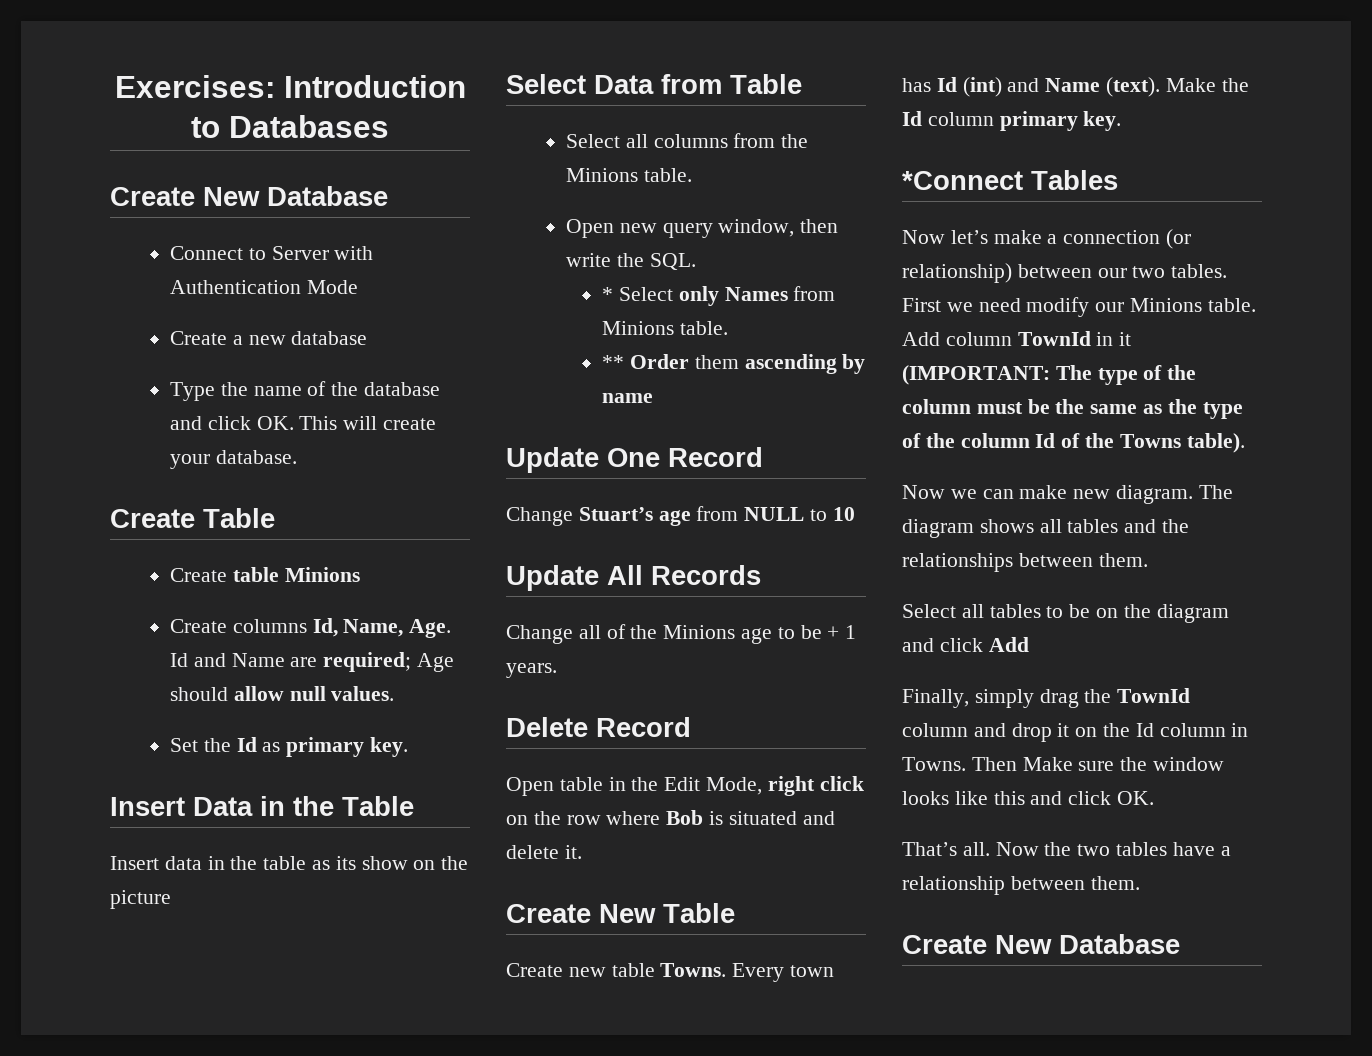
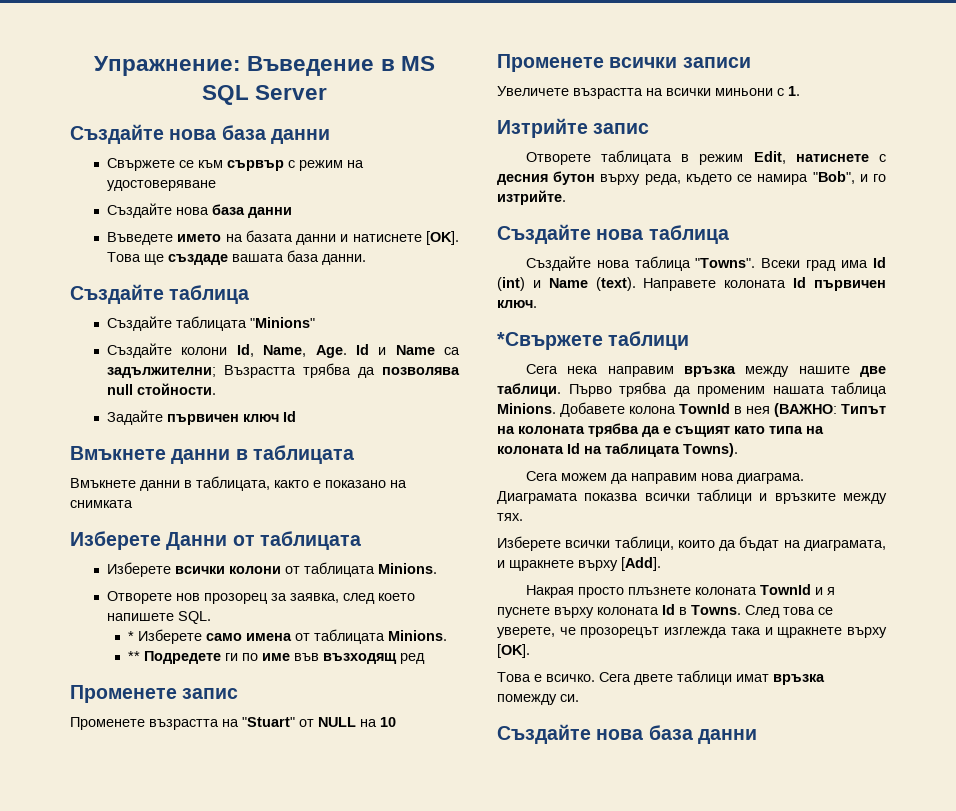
- Exercises: Introduction to Databases
- Create New Database
- Connect to Server with Authentication Mode
- Create a new database
- Type the name of the database and click OK. This will create your database.
- Create Table
- Create table Minions
- Create columns Id, Name, Age. Id and Name are required; Age should allow null values.
- Set the Id as primary key.
- Insert Data in the Table
- Insert data in the table as its show on the picture
- Select Data from Table
- Select all columns from the Minions table.
- Open new query window, then write the SQL.
- * Select only Names from Minions table.
- ** Order them ascending by name
- Update One Record
- Change Stuart’s age from NULL to 10
- Update All Records
- Change all of the Minions age to be + 1 years.
- Delete Record
- Open table in the Edit Mode, right click on the row where Bob is situated and delete it.
- Create New Table
- Create new table Towns. Every town has Id (int) and Name (text).
+ Упражнение: Въведение в MS SQL Server
+ Създайте нова база данни
+ Свържете се към сървър с режим на удостоверяване
+ Създайте нова база данни
+ Въведете името на базата данни и натиснете [OK]. Това ще създаде вашата база данни.
+ Създайте таблица
+ Създайте таблицата "Minions"
+ Създайте колони Id, Name, Age. Id и Name са задължителни; Възрастта трябва да позволява null стойности.
+ Задайте първичен ключ Id
+ Вмъкнете данни в таблицата
+ Вмъкнете данни в таблицата, както е показано на снимката
+ Изберете Данни от таблицата
+ Изберете всички колони от таблицата Minions.
+ Отворете нов прозорец за заявка, след което напишете SQL.
+ * Изберете само имена от таблицата Minions.
+ ** Подредете ги по име във възходящ ред
+ Променете запис
+ Променете възрастта на "Stuart" от NULL на 10
+ Променете всички записи
+ Увеличете възрастта на всички миньони с 1.
+ Изтрийте запис
+ Отворете таблицата в режим Edit, натиснете с десния бутон върху реда, където се намира "Bob", и го изтрийте.
+ Създайте нова таблица
+ Създайте нова таблица "Towns". Всеки град има Id (int) и Name (text).
- Make the Id column primary key.
- *Connect Tables
- Now let’s make a connection (or relationship) between our two tables. First we need modify our Minions table. Add column TownId in it (IMPORTANT: The type of the column must be the same as the type of the column Id of the Towns table).
- Now we can make new diagram. The diagram shows all tables and the relationships between them.
- Select all tables to be on the diagram and click Add
- Finally, simply drag the TownId column and drop it on the Id column in Towns. Then Make sure the window looks like this and click OK.
- That’s all. Now the two tables have a relationship between them.
- Create New Database
+ Направете колоната Id първичен ключ.
+ *Свържете таблици
+ Сега нека направим връзка между нашите две таблици. Първо трябва да променим нашата таблица Minions. Добавете колона TownId в нея (ВАЖНО: Типът на колоната трябва да е същият като типа на колоната Id на таблицата Towns).
+ Сега можем да направим нова диаграма. Диаграмата показва всички таблици и връзките между тях.
+ Изберете всички таблици, които да бъдат на диаграмата, и щракнете върху [Add].
+ Накрая просто плъзнете колоната TownId и я пуснете върху колоната Id в Towns. След това се уверете, че прозорецът изглежда така и щракнете върху [OK].
+ Това е всичко. Сега двете таблици имат връзка помежду си.
+ Създайте нова база данни

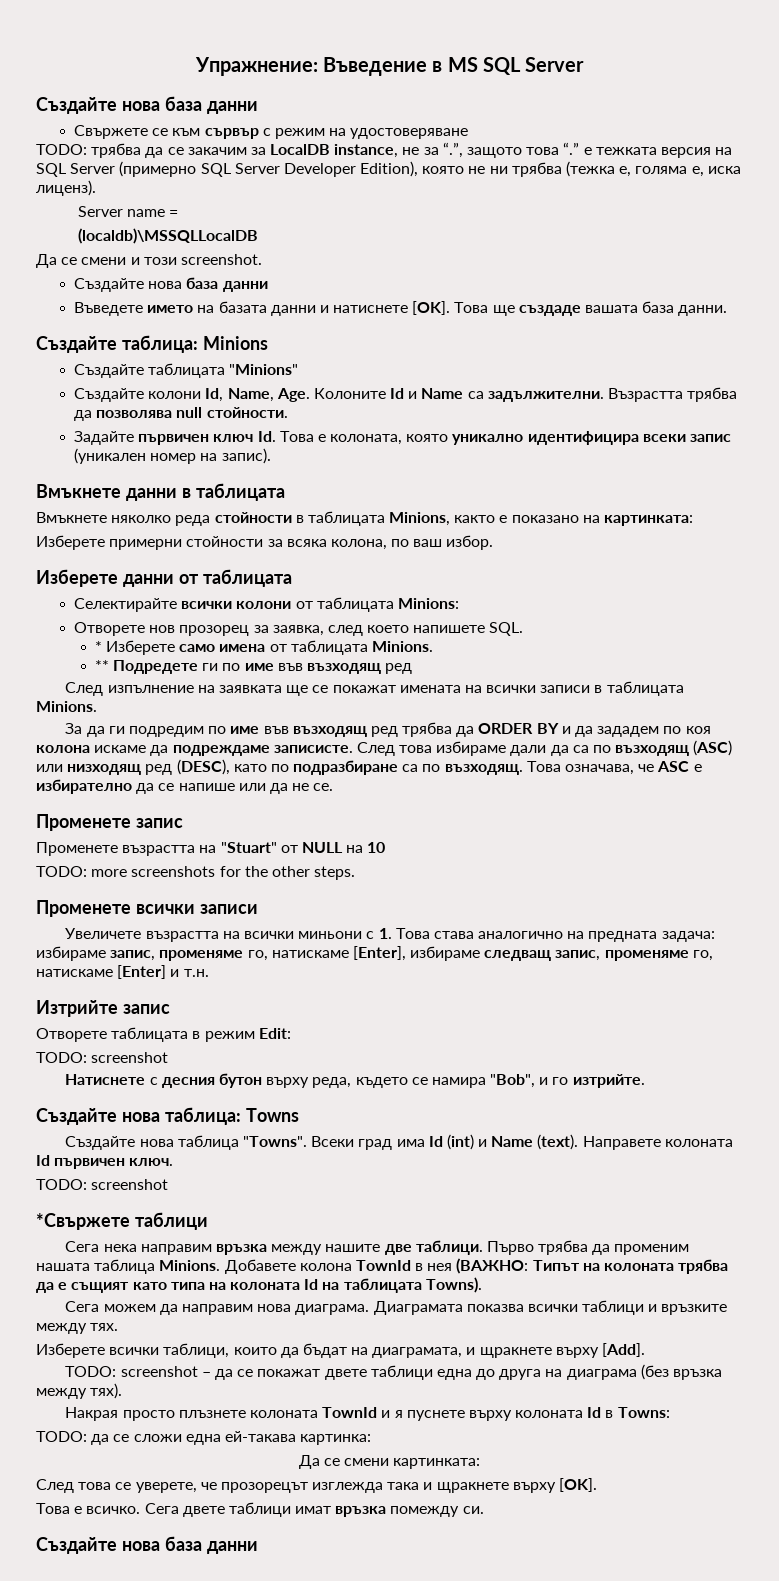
+ TODO: трябва да се закачим за LocalDB instance, не за “.”, защото това “.” е тежката версия на SQL Server (примерно SQL Server Developer Edition), която не ни трябва (тежка е, голяма е, иска лиценз).
+ Server name =
+ (localdb)\MSSQLLocalDB
+ Да се смени и този screenshot.
- Създайте таблица
+ Създайте таблица: Minions
- Създайте колони Id, Name, Age. Id и Name са задължителни; Възрастта трябва да позволява null стойности.
+ Създайте колони Id, Name, Age. Колоните Id и Name са задължителни. Възрастта трябва да позволява null стойности.
- Задайте първичен ключ Id
+ Задайте първичен ключ Id. Това е колоната, която уникално идентифицира всеки запис (уникален номер на запис).
- Вмъкнете данни в таблицата, както е показано на снимката
- Изберете Данни от таблицата
+ Вмъкнете няколко реда стойности в таблицата Minions, както е показано на картинката:
+ Изберете примерни стойности за всяка колона, по ваш избор.
+ Изберете данни от таблицата
- Изберете всички колони от таблицата Minions.
+ Селектирайте всички колони от таблицата Minions:
+ След изпълнение на заявката ще се покажат имената на всички записи в таблицата Minions.
+ За да ги подредим по име във възходящ ред трябва да ORDER BY и да зададем по коя колона искаме да подреждаме записисте. След това избираме дали да са по възходящ (ASC) или низходящ ред (DESC), като по подразбиране са по възходящ. Това означава, че ASC е избирателно да се напише или да не се.
+ TODO: more screenshots for the other steps.
- Увеличете възрастта на всички миньони с 1.
+ Увеличете възрастта на всички миньони с 1. Това става аналогично на предната задача: избираме запис, променяме го, натискаме [Enter], избираме следващ запис, променяме го, натискаме [Enter] и т.н.
- Отворете таблицата в режим Edit, натиснете с десния бутон върху реда, където се намира "Bob", и го изтрийте.
- Създайте нова таблица
+ Отворете таблицата в режим Edit:
+ TODO: screenshot
+ Натиснете с десния бутон върху реда, където се намира "Bob", и го изтрийте.
+ Създайте нова таблица: Towns
  Направете колоната Id първичен ключ.
+ TODO: screenshot
+ TODO: screenshot – да се покажат двете таблици една до друга на диаграма (без връзка между тях).
- Накрая просто плъзнете колоната TownId и я пуснете върху колоната Id в Towns. След това се уверете, че прозорецът изглежда така и щракнете върху [OK].
+ Накрая просто плъзнете колоната TownId и я пуснете върху колоната Id в Towns:
+ TODO: да се сложи една ей-такава картинка:
+ Да се смени картинката:
+ След това се уверете, че прозорецът изглежда така и щракнете върху [OK].

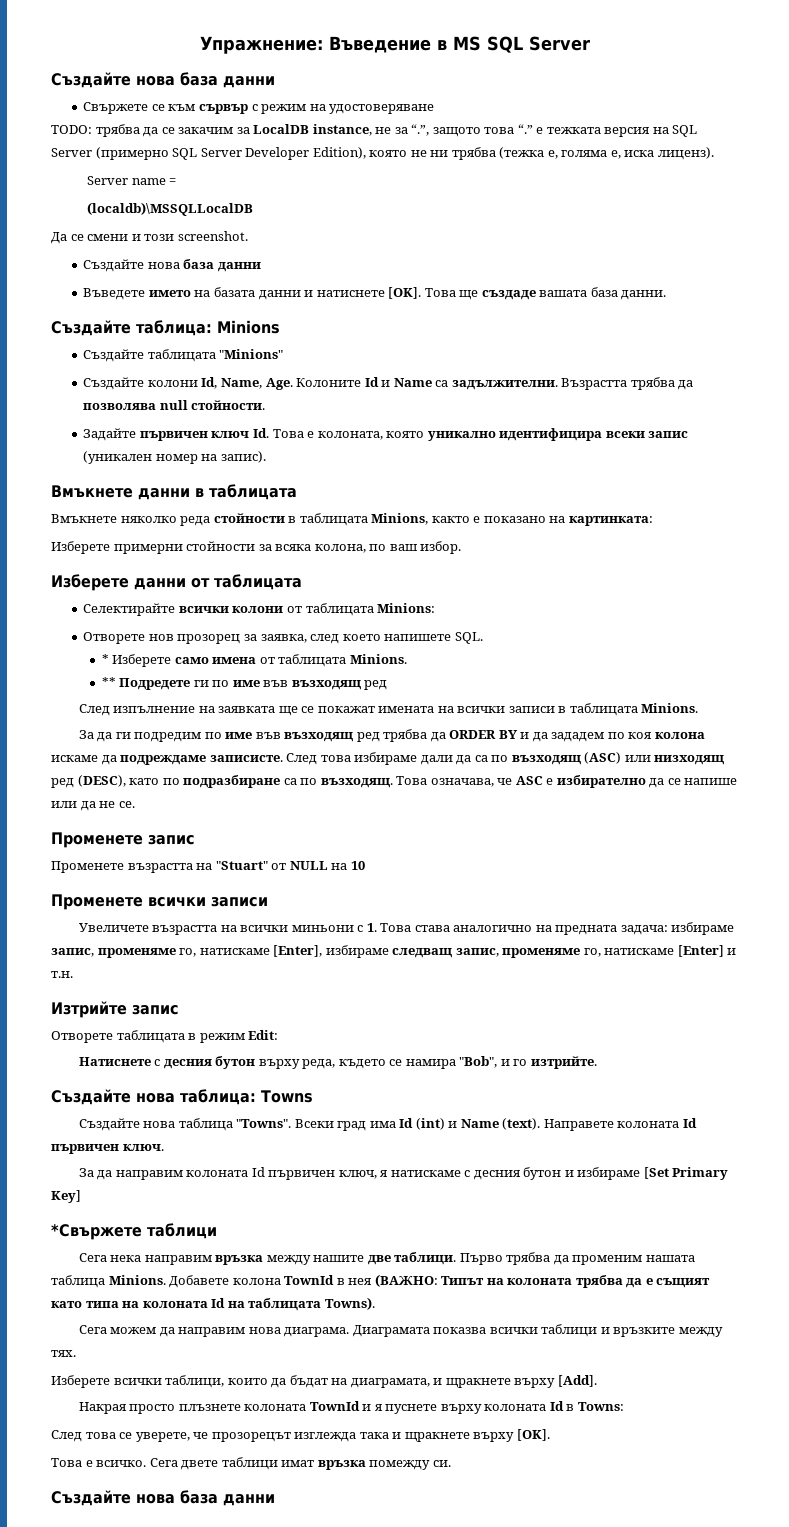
- TODO: more screenshots for the other steps.
  Отворете таблицата в режим Edit:
- TODO: screenshot
  Направете колоната Id първичен ключ.
- TODO: screenshot
+ За да направим колоната Id първичен ключ, я натискаме с десния бутон и избираме [Set Primary Key]
- TODO: screenshot – да се покажат двете таблици една до друга на диаграма (без връзка между тях).
- TODO: да се сложи една ей-такава картинка:
- Да се смени картинката:

